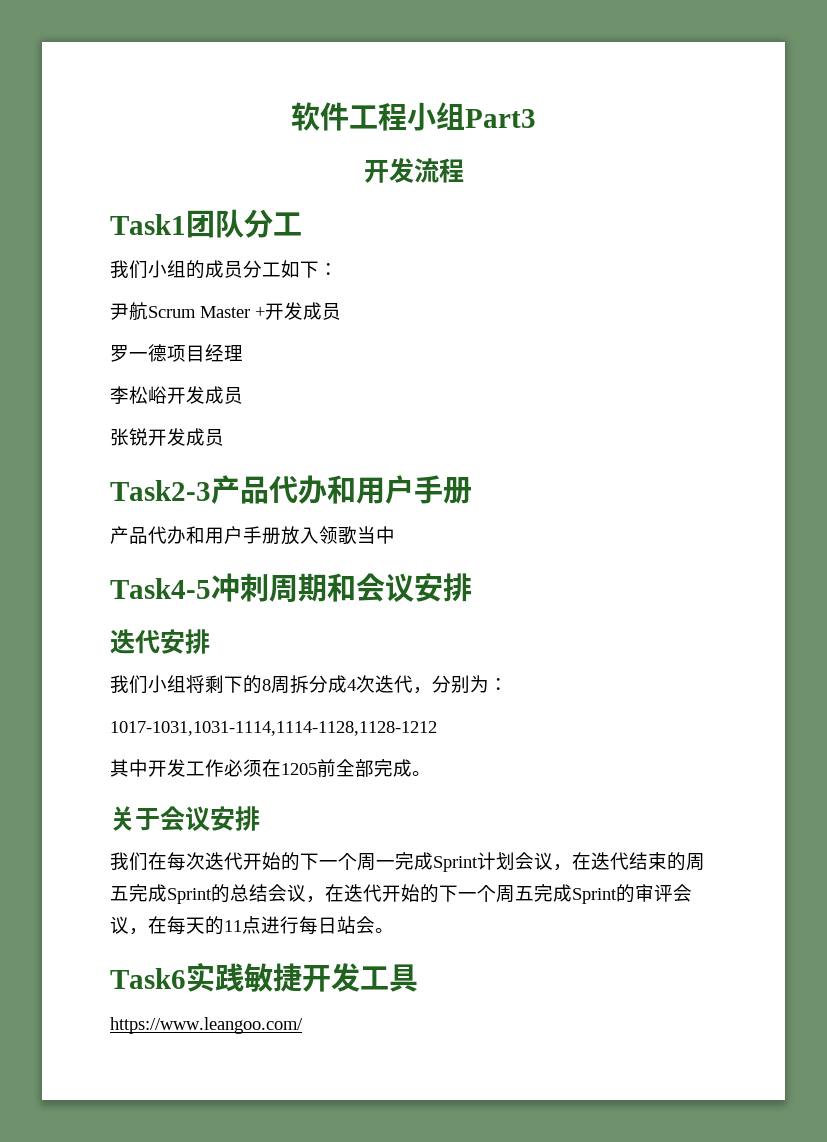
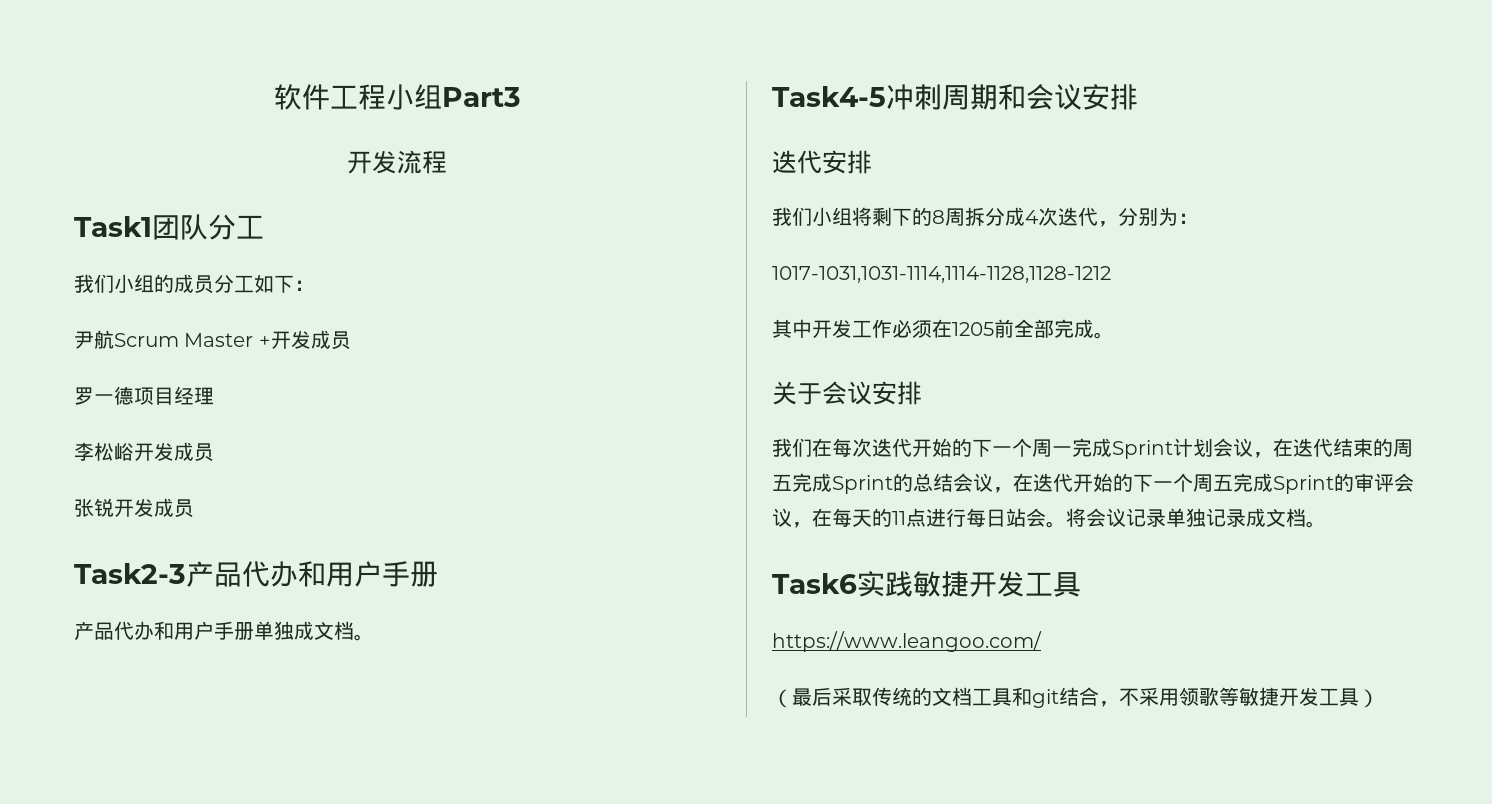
- 产品代办和用户手册放入领歌当中
+ 产品代办和用户手册单独成文档。
+ 将会议记录单独记录成文档。
+ （最后采取传统的文档工具和git结合，不采用领歌等敏捷开发工具）

